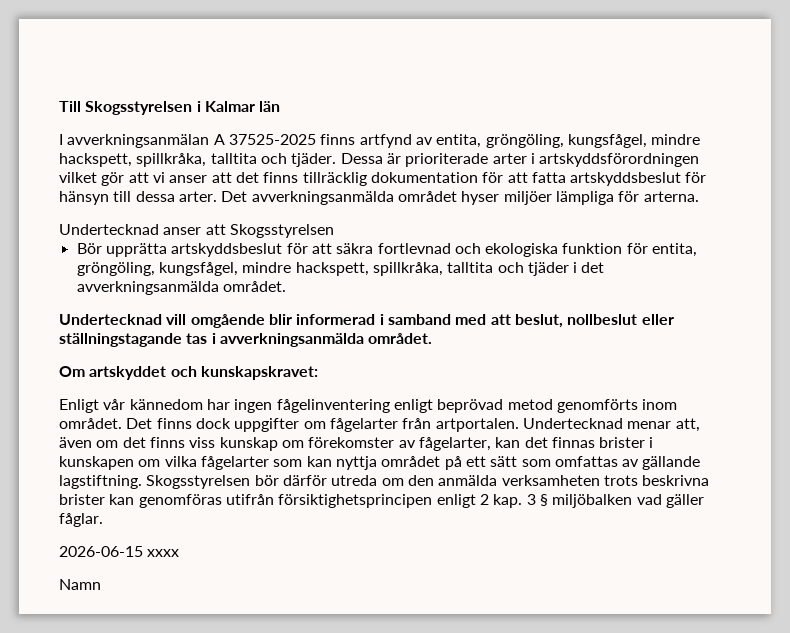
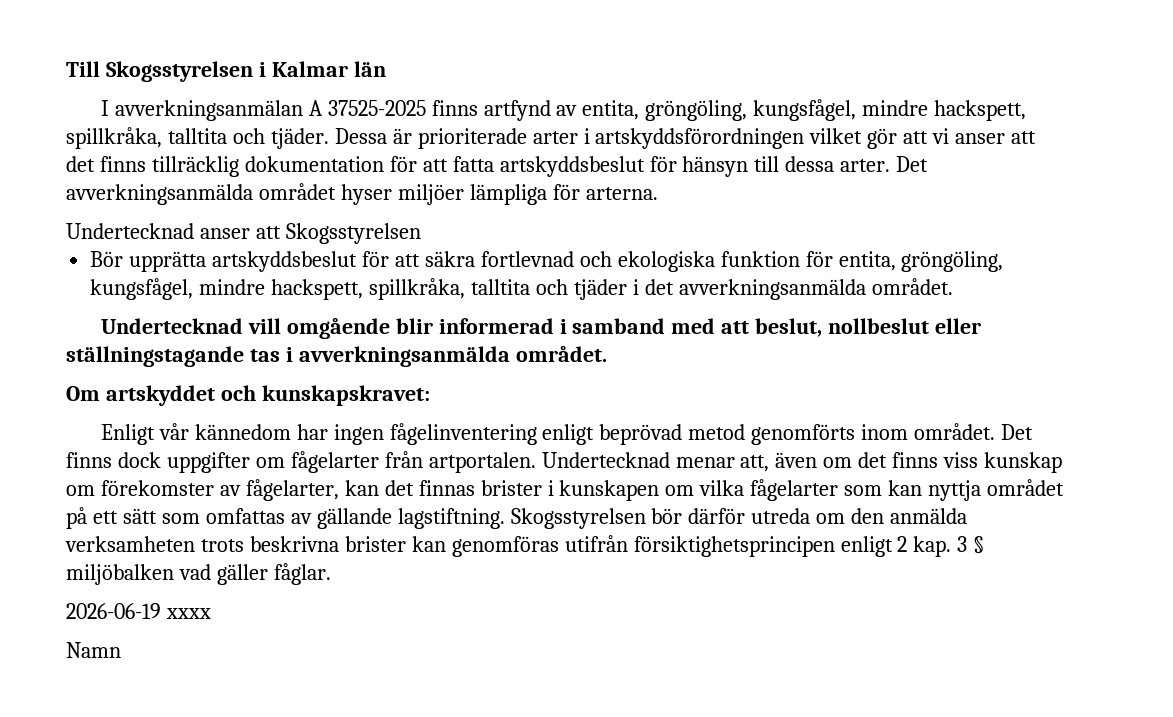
- 2026-06-15 xxxx
+ 2026-06-19 xxxx

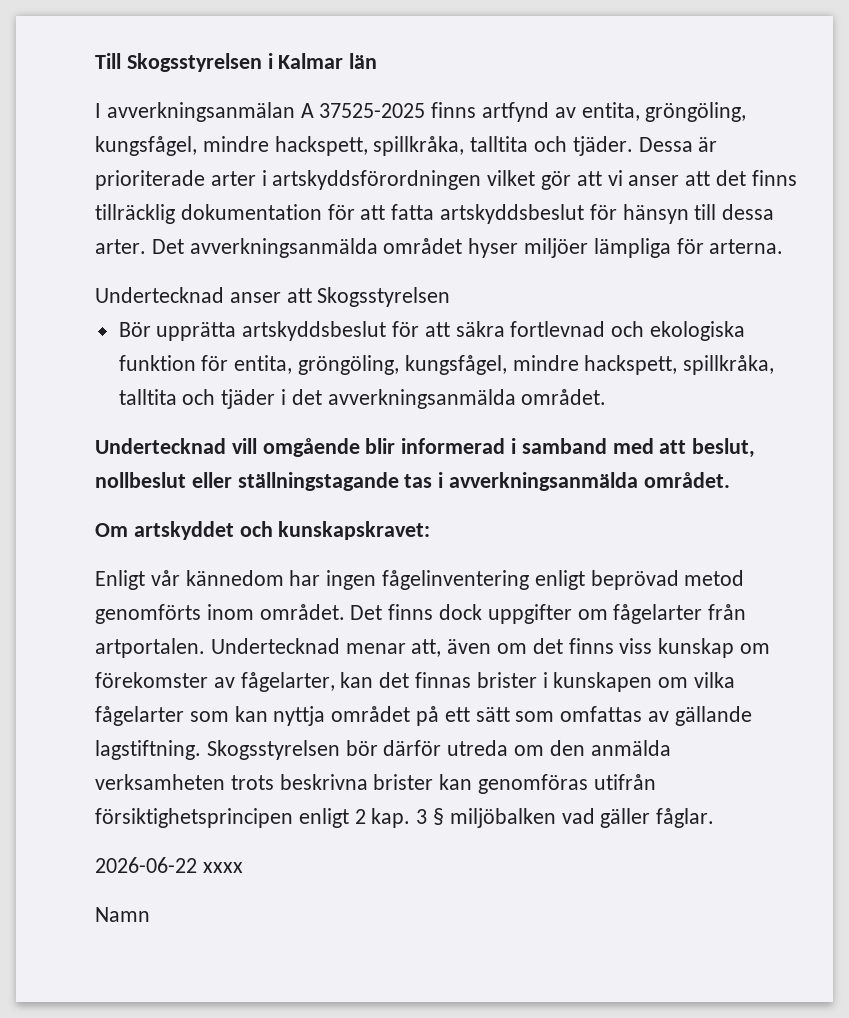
- 2026-06-19 xxxx
+ 2026-06-22 xxxx

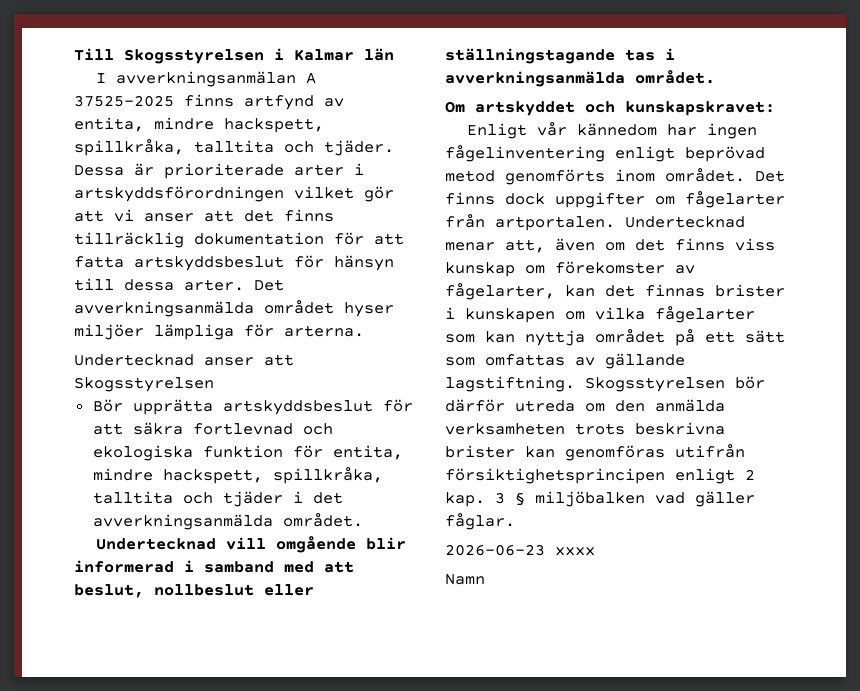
- I avverkningsanmälan A 37525-2025 finns artfynd av entita, gröngöling, kungsfågel, mindre hackspett, spillkråka, talltita och tjäder.
+ I avverkningsanmälan A 37525-2025 finns artfynd av entita, mindre hackspett, spillkråka, talltita och tjäder.
- Bör upprätta artskyddsbeslut för att säkra fortlevnad och ekologiska funktion för entita, gröngöling, kungsfågel, mindre hackspett, spillkråka, talltita och tjäder i det avverkningsanmälda området.
+ Bör upprätta artskyddsbeslut för att säkra fortlevnad och ekologiska funktion för entita, mindre hackspett, spillkråka, talltita och tjäder i det avverkningsanmälda området.
- 2026-06-22 xxxx
+ 2026-06-23 xxxx

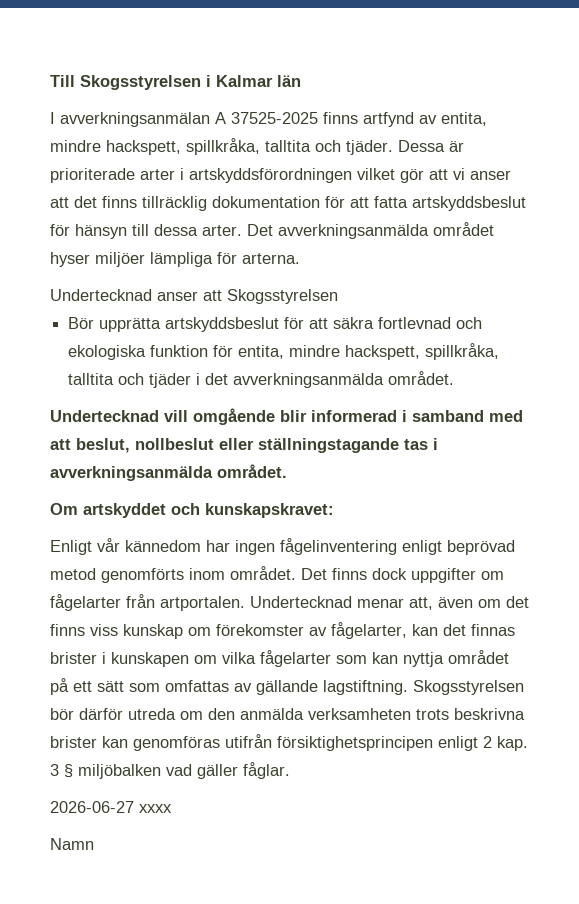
- 2026-06-23 xxxx
+ 2026-06-27 xxxx

